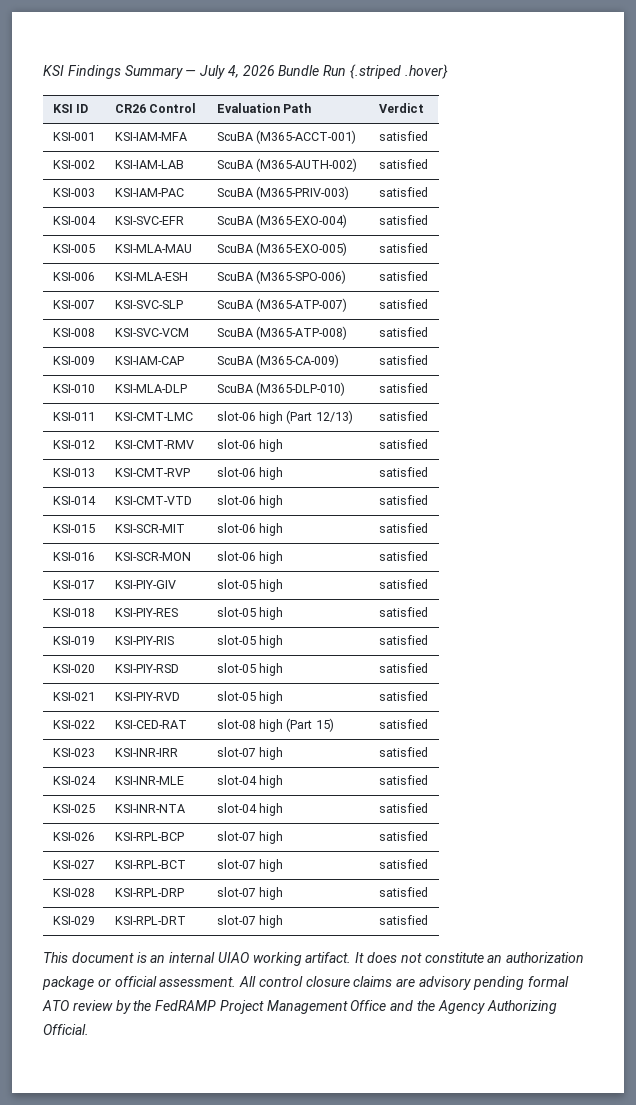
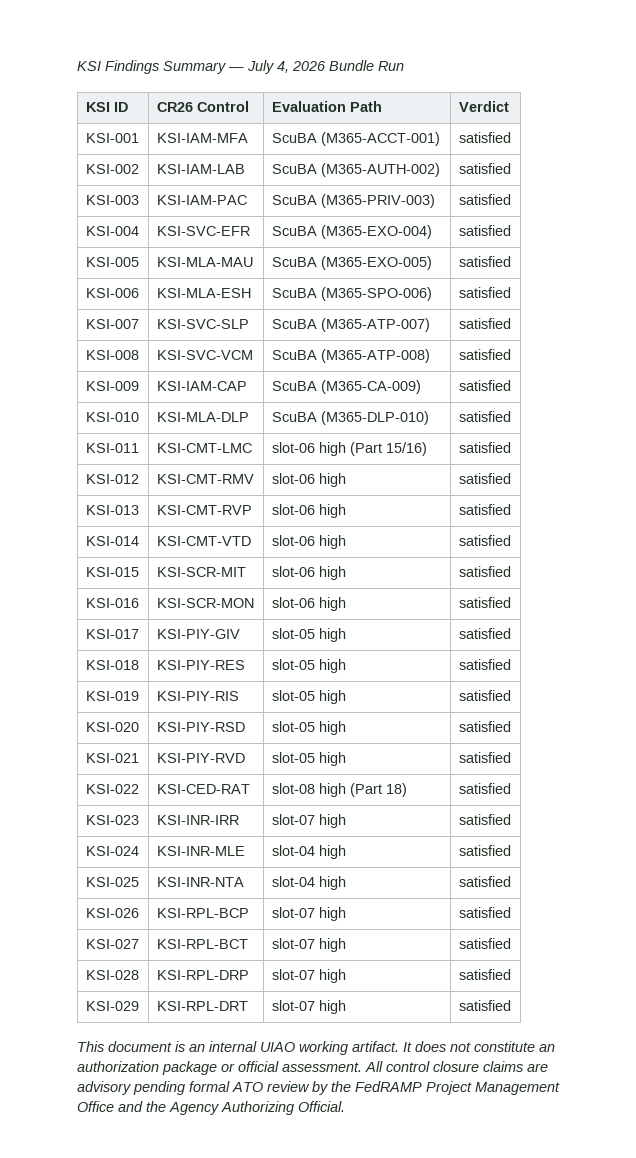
- KSI Findings Summary — July 4, 2026 Bundle Run {.striped .hover}
+ KSI Findings Summary — July 4, 2026 Bundle Run
- KSI-011 | KSI-CMT-LMC | slot-06 high (Part 12/13) | satisfied
+ KSI-011 | KSI-CMT-LMC | slot-06 high (Part 15/16) | satisfied
- KSI-022 | KSI-CED-RAT | slot-08 high (Part 15) | satisfied
+ KSI-022 | KSI-CED-RAT | slot-08 high (Part 18) | satisfied

